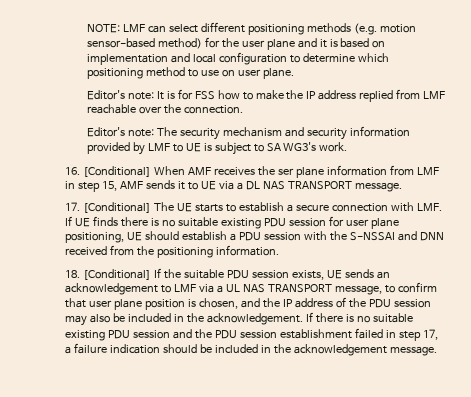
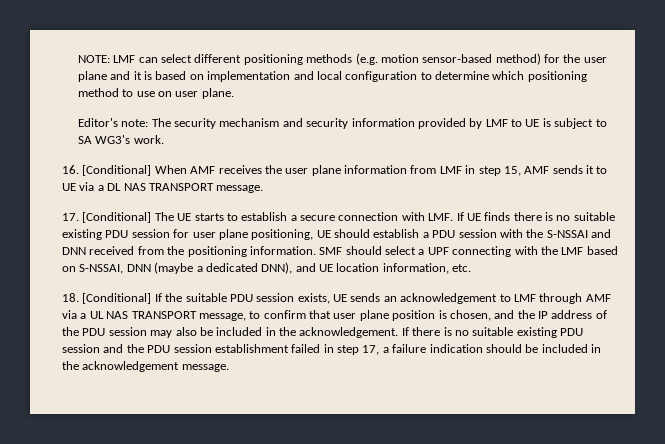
- Editor's note: It is for FSS how to make the IP address replied from LMF reachable over the connection.
- 16. [Conditional] When AMF receives the ser plane information from LMF in step 15, AMF sends it to UE via a DL NAS TRANSPORT message.
+ 16. [Conditional] When AMF receives the user plane information from LMF in step 15, AMF sends it to UE via a DL NAS TRANSPORT message.
+ SMF should select a UPF connecting with the LMF based on S-NSSAI, DNN (maybe a dedicated DNN), and UE location information, etc.
- 18. [Conditional] If the suitable PDU session exists, UE sends an acknowledgement to LMF via a UL NAS TRANSPORT message, to confirm that user plane position is chosen, and the IP address of the PDU session may also be included in the acknowledgement.
+ 18. [Conditional] If the suitable PDU session exists, UE sends an acknowledgement to LMF through AMF via a UL NAS TRANSPORT message, to confirm that user plane position is chosen, and the IP address of the PDU session may also be included in the acknowledgement.

